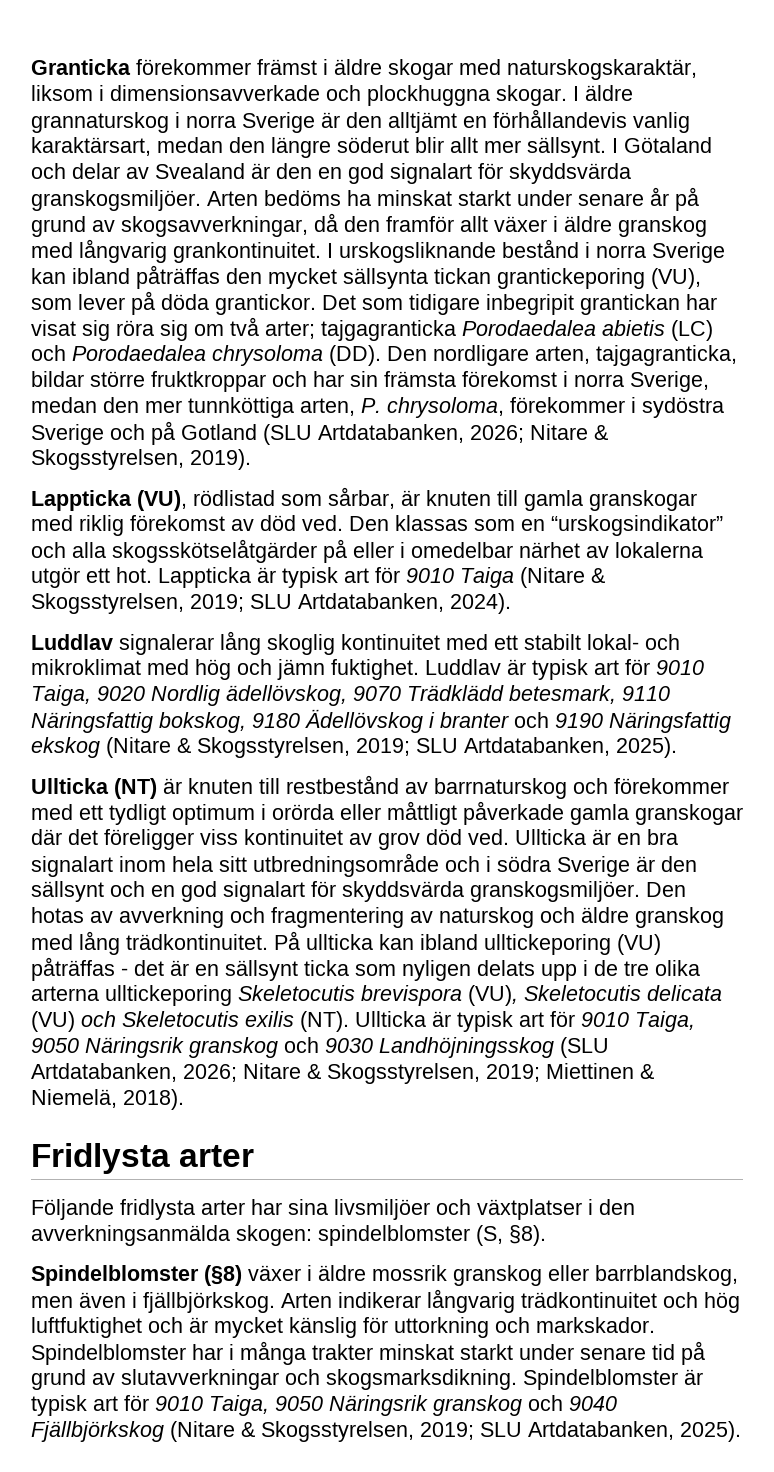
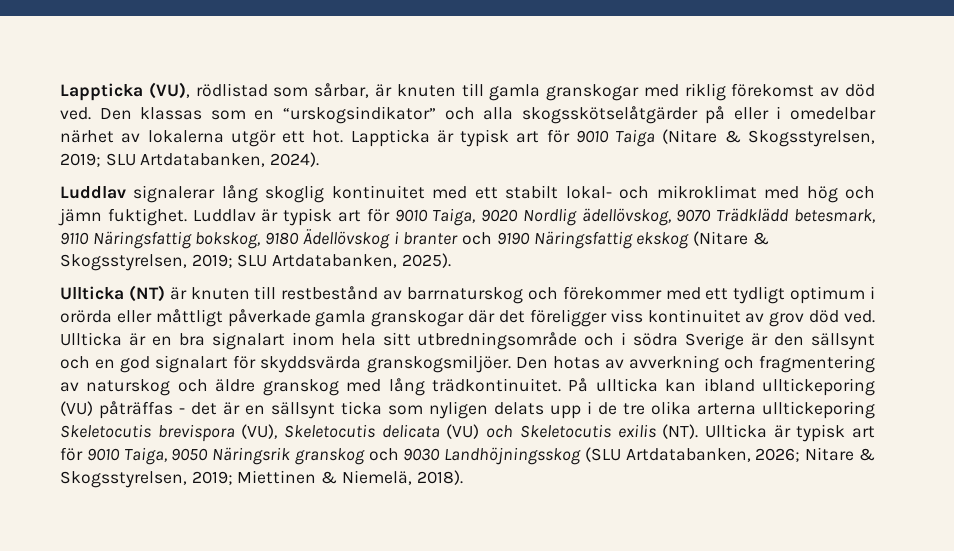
- Granticka förekommer främst i äldre skogar med naturskogskaraktär, liksom i dimensionsavverkade och plockhuggna skogar. I äldre grannaturskog i norra Sverige är den alltjämt en förhållandevis vanlig karaktärsart, medan den längre söderut blir allt mer sällsynt. I Götaland och delar av Svealand är den en god signalart för skyddsvärda granskogsmiljöer. Arten bedöms ha minskat starkt under senare år på grund av skogsavverkningar, då den framför allt växer i äldre granskog med långvarig grankontinuitet. I urskogsliknande bestånd i norra Sverige kan ibland påträffas den mycket sällsynta tickan grantickeporing (VU), som lever på döda grantickor. Det som tidigare inbegripit grantickan har visat sig röra sig om två arter; tajgagranticka Porodaedalea abietis (LC) och Porodaedalea chrysoloma (DD). Den nordligare arten, tajgagranticka, bildar större fruktkroppar och har sin främsta förekomst i norra Sverige, medan den mer tunnköttiga arten, P. chrysoloma, förekommer i sydöstra Sverige och på Gotland (SLU Artdatabanken, 2026; Nitare & Skogsstyrelsen, 2019).
- Fridlysta arter
- Följande fridlysta arter har sina livsmiljöer och växtplatser i den avverkningsanmälda skogen: spindelblomster (S, §8).
- Spindelblomster (§8) växer i äldre mossrik granskog eller barrblandskog, men även i fjällbjörkskog. Arten indikerar långvarig trädkontinuitet och hög luftfuktighet och är mycket känslig för uttorkning och markskador. Spindelblomster har i många trakter minskat starkt under senare tid på grund av slutavverkningar och skogsmarksdikning. Spindelblomster är typisk art för 9010 Taiga, 9050 Näringsrik granskog och 9040 Fjällbjörkskog (Nitare & Skogsstyrelsen, 2019; SLU Artdatabanken, 2025).

